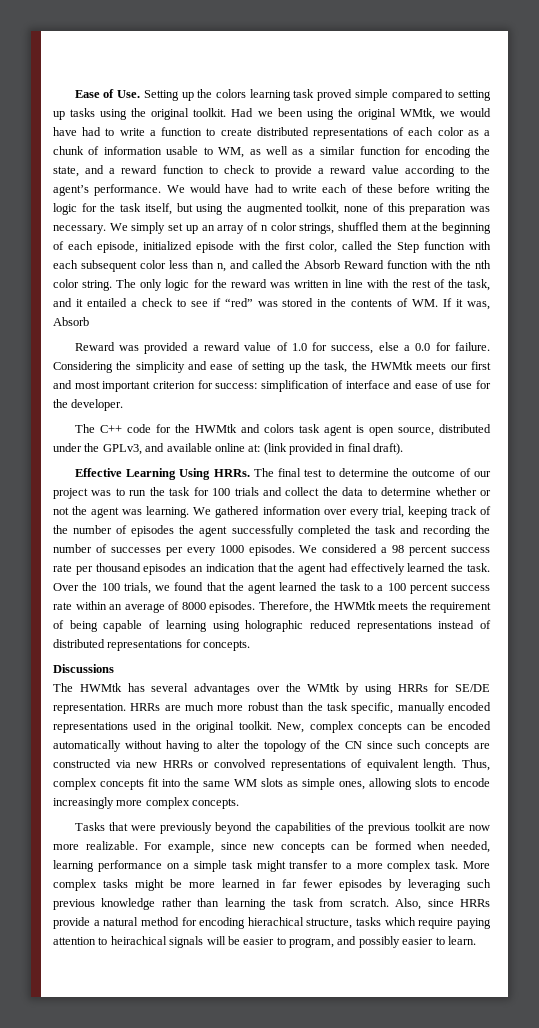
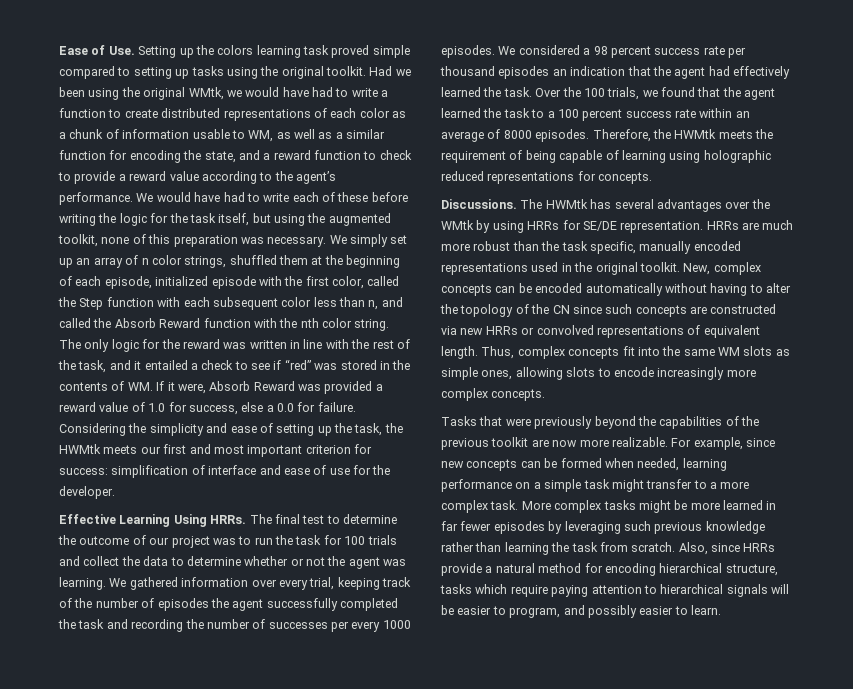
- The only logic for the reward was written in line with the rest of the task, and it entailed a check to see if “red” was stored in the contents of WM. If it was, Absorb
- Reward was provided a reward value of 1.0 for success, else a 0.0 for failure.
+ The only logic for the reward was written in line with the rest of the task, and it entailed a check to see if “red” was stored in the contents of WM. If it were, Absorb Reward was provided a reward value of 1.0 for success, else a 0.0 for failure.
- The C++ code for the HWMtk and colors task agent is open source, distributed under the GPLv3, and available online at: (link provided in final draft).
- Therefore, the HWMtk meets the requirement of being capable of learning using holographic reduced representations instead of distributed representations for concepts.
+ Therefore, the HWMtk meets the requirement of being capable of learning using holographic reduced representations for concepts.
- Discussions
- The HWMtk has several advantages over the WMtk by using HRRs for SE/DE representation.
+ Discussions. The HWMtk has several advantages over the WMtk by using HRRs for SE/DE representation.
- Also, since HRRs provide a natural method for encoding hierachical structure, tasks which require paying attention to heirachical signals will be easier to program, and possibly easier to learn.
+ Also, since HRRs provide a natural method for encoding hierarchical structure, tasks which require paying attention to hierarchical signals will be easier to program, and possibly easier to learn.

